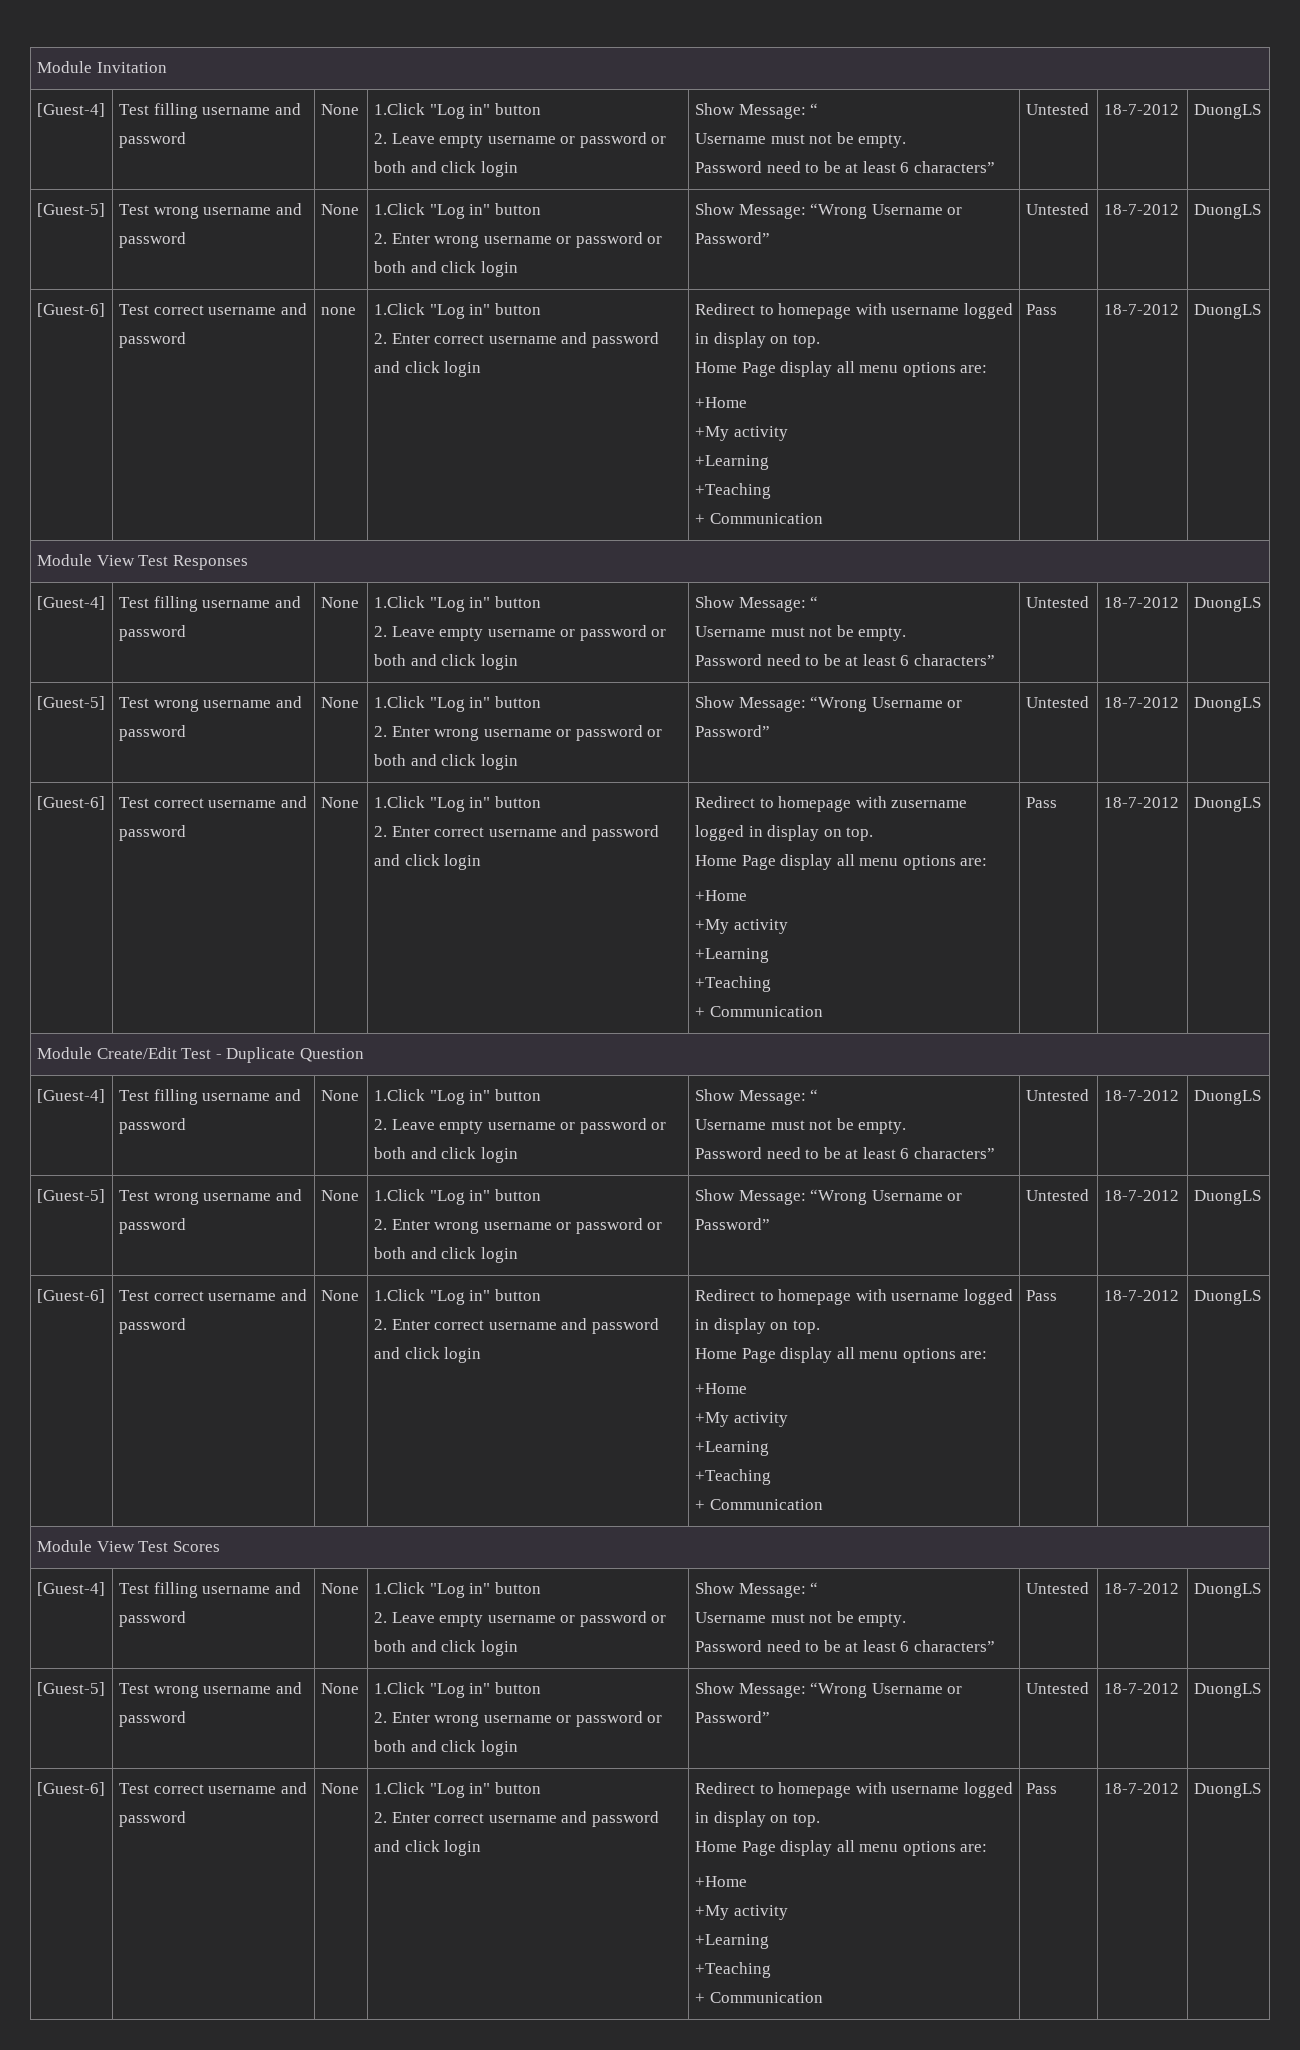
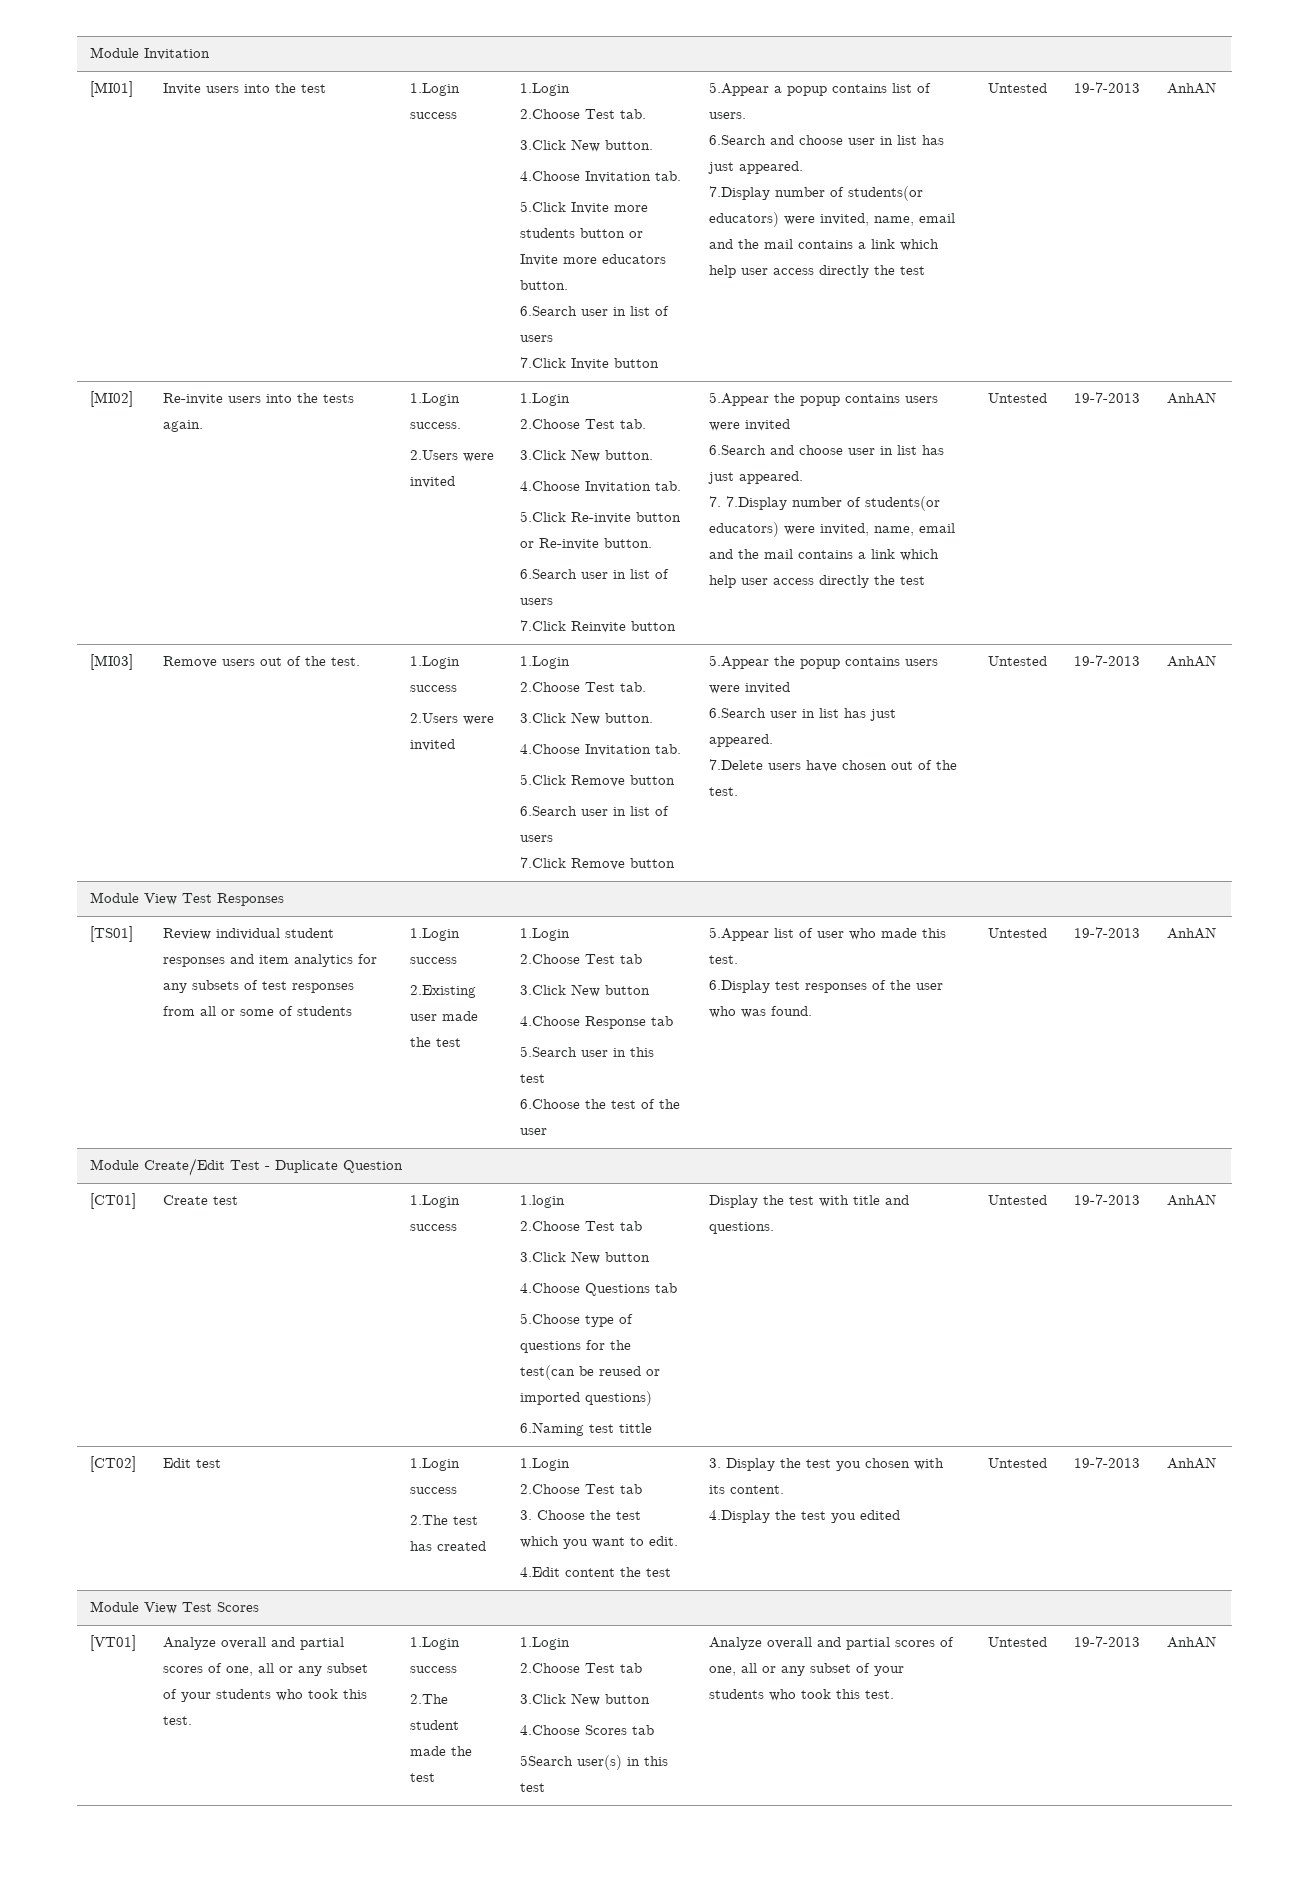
  Module Invitation
- [Guest-4] | Test filling username and password | None | 1.Click "Log in" button
- 2. Leave empty username or password or both and click login | Show Message: “
- Username must not be empty.
- Password need to be at least 6 characters” | Untested | 18-7-2012 | DuongLS
- [Guest-5] | Test wrong username and password | None | 1.Click "Log in" button
- 2. Enter wrong username or password or both and click login | Show Message: “Wrong Username or Password” | Untested | 18-7-2012 | DuongLS
- [Guest-6] | Test correct username and password | none | 1.Click "Log in" button
- 2. Enter correct username and password and click login | Redirect to homepage with username logged in display on top.
- Home Page display all menu options are:
- +Home
- +My activity
- +Learning
- +Teaching
- + Communication | Pass | 18-7-2012 | DuongLS
+ [MI01] | Invite users into the test | 1.Login success | 1.Login
+ 2.Choose Test tab.
+ 3.Click New button.
+ 4.Choose Invitation tab.
+ 5.Click Invite more students button or Invite more educators button.
+ 6.Search user in list of users
+ 7.Click Invite button | 5.Appear a popup contains list of users.
+ 6.Search and choose user in list has just appeared.
+ 7.Display number of students(or educators) were invited, name, email and the mail contains a link which help user access directly the test | Untested | 19-7-2013 | AnhAN
+ [MI02] | Re-invite users into the tests again. | 1.Login success.
+ 2.Users were invited | 1.Login
+ 2.Choose Test tab.
+ 3.Click New button.
+ 4.Choose Invitation tab.
+ 5.Click Re-invite button or Re-invite button.
+ 6.Search user in list of users
+ 7.Click Reinvite button | 5.Appear the popup contains users were invited
+ 6.Search and choose user in list has just appeared.
+ 7. 7.Display number of students(or educators) were invited, name, email and the mail contains a link which help user access directly the test | Untested | 19-7-2013 | AnhAN
+ [MI03] | Remove users out of the test. | 1.Login success
+ 2.Users were invited | 1.Login
+ 2.Choose Test tab.
+ 3.Click New button.
+ 4.Choose Invitation tab.
+ 5.Click Remove button
+ 6.Search user in list of users
+ 7.Click Remove button | 5.Appear the popup contains users were invited
+ 6.Search user in list has just appeared.
+ 7.Delete users have chosen out of the test. | Untested | 19-7-2013 | AnhAN
  Module View Test Responses
- [Guest-4] | Test filling username and password | None | 1.Click "Log in" button
- 2. Leave empty username or password or both and click login | Show Message: “
- Username must not be empty.
- Password need to be at least 6 characters” | Untested | 18-7-2012 | DuongLS
- [Guest-5] | Test wrong username and password | None | 1.Click "Log in" button
- 2. Enter wrong username or password or both and click login | Show Message: “Wrong Username or Password” | Untested | 18-7-2012 | DuongLS
- [Guest-6] | Test correct username and password | None | 1.Click "Log in" button
- 2. Enter correct username and password and click login | Redirect to homepage with zusername logged in display on top.
- Home Page display all menu options are:
- +Home
- +My activity
- +Learning
- +Teaching
- + Communication | Pass | 18-7-2012 | DuongLS
+ [TS01] | Review individual student responses and item analytics for any subsets of test responses from all or some of students | 1.Login success
+ 2.Existing user made the test | 1.Login
+ 2.Choose Test tab
+ 3.Click New button
+ 4.Choose Response tab
+ 5.Search user in this test
+ 6.Choose the test of the user | 5.Appear list of user who made this test.
+ 6.Display test responses of the user who was found. | Untested | 19-7-2013 | AnhAN
  Module Create/Edit Test - Duplicate Question
- [Guest-4] | Test filling username and password | None | 1.Click "Log in" button
- 2. Leave empty username or password or both and click login | Show Message: “
- Username must not be empty.
- Password need to be at least 6 characters” | Untested | 18-7-2012 | DuongLS
- [Guest-5] | Test wrong username and password | None | 1.Click "Log in" button
- 2. Enter wrong username or password or both and click login | Show Message: “Wrong Username or Password” | Untested | 18-7-2012 | DuongLS
- [Guest-6] | Test correct username and password | None | 1.Click "Log in" button
- 2. Enter correct username and password and click login | Redirect to homepage with username logged in display on top.
- Home Page display all menu options are:
- +Home
- +My activity
- +Learning
- +Teaching
- + Communication | Pass | 18-7-2012 | DuongLS
+ [CT01] | Create test | 1.Login success | 1.login
+ 2.Choose Test tab
+ 3.Click New button
+ 4.Choose Questions tab
+ 5.Choose type of questions for the test(can be reused or imported questions)
+ 6.Naming test tittle | Display the test with title and questions. | Untested | 19-7-2013 | AnhAN
+ [CT02] | Edit test | 1.Login success
+ 2.The test has created | 1.Login
+ 2.Choose Test tab
+ 3. Choose the test which you want to edit.
+ 4.Edit content the test | 3. Display the test you chosen with its content.
+ 4.Display the test you edited | Untested | 19-7-2013 | AnhAN
  Module View Test Scores
- [Guest-4] | Test filling username and password | None | 1.Click "Log in" button
- 2. Leave empty username or password or both and click login | Show Message: “
- Username must not be empty.
- Password need to be at least 6 characters” | Untested | 18-7-2012 | DuongLS
- [Guest-5] | Test wrong username and password | None | 1.Click "Log in" button
- 2. Enter wrong username or password or both and click login | Show Message: “Wrong Username or Password” | Untested | 18-7-2012 | DuongLS
- [Guest-6] | Test correct username and password | None | 1.Click "Log in" button
- 2. Enter correct username and password and click login | Redirect to homepage with username logged in display on top.
- Home Page display all menu options are:
- +Home
- +My activity
- +Learning
- +Teaching
- + Communication | Pass | 18-7-2012 | DuongLS
+ [VT01] | Analyze overall and partial scores of one, all or any subset of your students who took this test. | 1.Login success
+ 2.The student made the test | 1.Login
+ 2.Choose Test tab
+ 3.Click New button
+ 4.Choose Scores tab
+ 5Search user(s) in this test | Analyze overall and partial scores of one, all or any subset of your students who took this test. | Untested | 19-7-2013 | AnhAN

